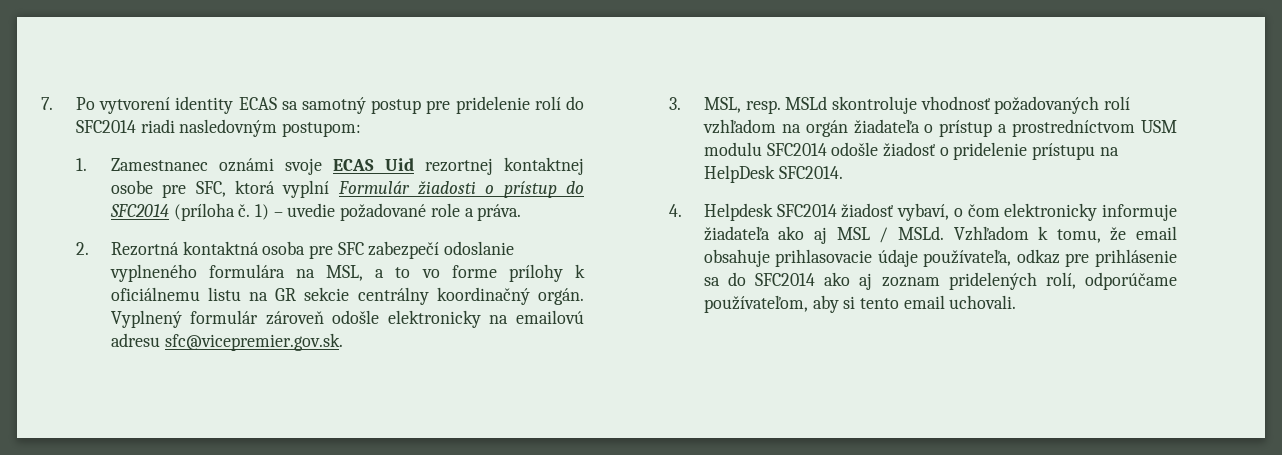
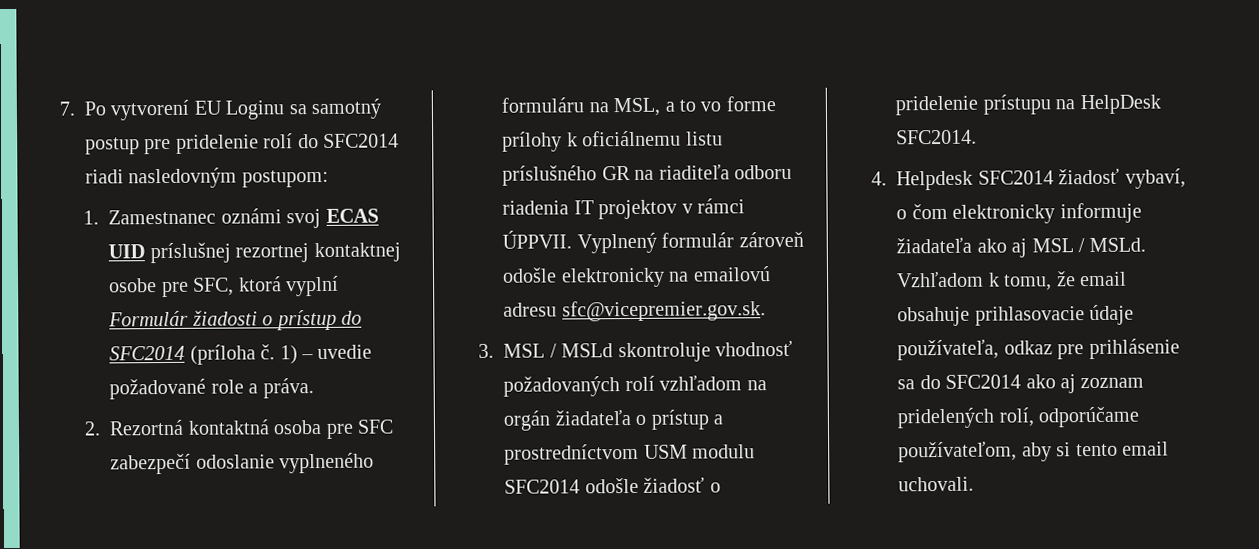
- 7. Po vytvorení identity ECAS sa samotný postup pre pridelenie rolí do SFC2014 riadi nasledovným postupom:
+ 7. Po vytvorení EU Loginu sa samotný postup pre pridelenie rolí do SFC2014 riadi nasledovným postupom:
- 1. Zamestnanec oznámi svoje ECAS Uid rezortnej kontaktnej osobe pre SFC, ktorá vyplní Formulár žiadosti o prístup do SFC2014 (príloha č.
+ 1. Zamestnanec oznámi svoj ECAS UID príslušnej rezortnej kontaktnej osobe pre SFC, ktorá vyplní Formulár žiadosti o prístup do SFC2014 (príloha č.
- 2. Rezortná kontaktná osoba pre SFC zabezpečí odoslanie vyplneného formulára na MSL, a to vo forme prílohy k oficiálnemu listu na GR sekcie centrálny koordinačný orgán.
+ 2. Rezortná kontaktná osoba pre SFC zabezpečí odoslanie vyplneného formuláru na MSL, a to vo forme prílohy k oficiálnemu listu príslušného GR na riaditeľa odboru riadenia IT projektov v rámci ÚPPVII.
- 3. MSL, resp. MSLd skontroluje vhodnosť požadovaných rolí vzhľadom na orgán žiadateľa o prístup a prostredníctvom USM modulu SFC2014 odošle žiadosť o pridelenie prístupu na HelpDesk SFC2014.
+ 3. MSL / MSLd skontroluje vhodnosť požadovaných rolí vzhľadom na orgán žiadateľa o prístup a prostredníctvom USM modulu SFC2014 odošle žiadosť o pridelenie prístupu na HelpDesk SFC2014.

